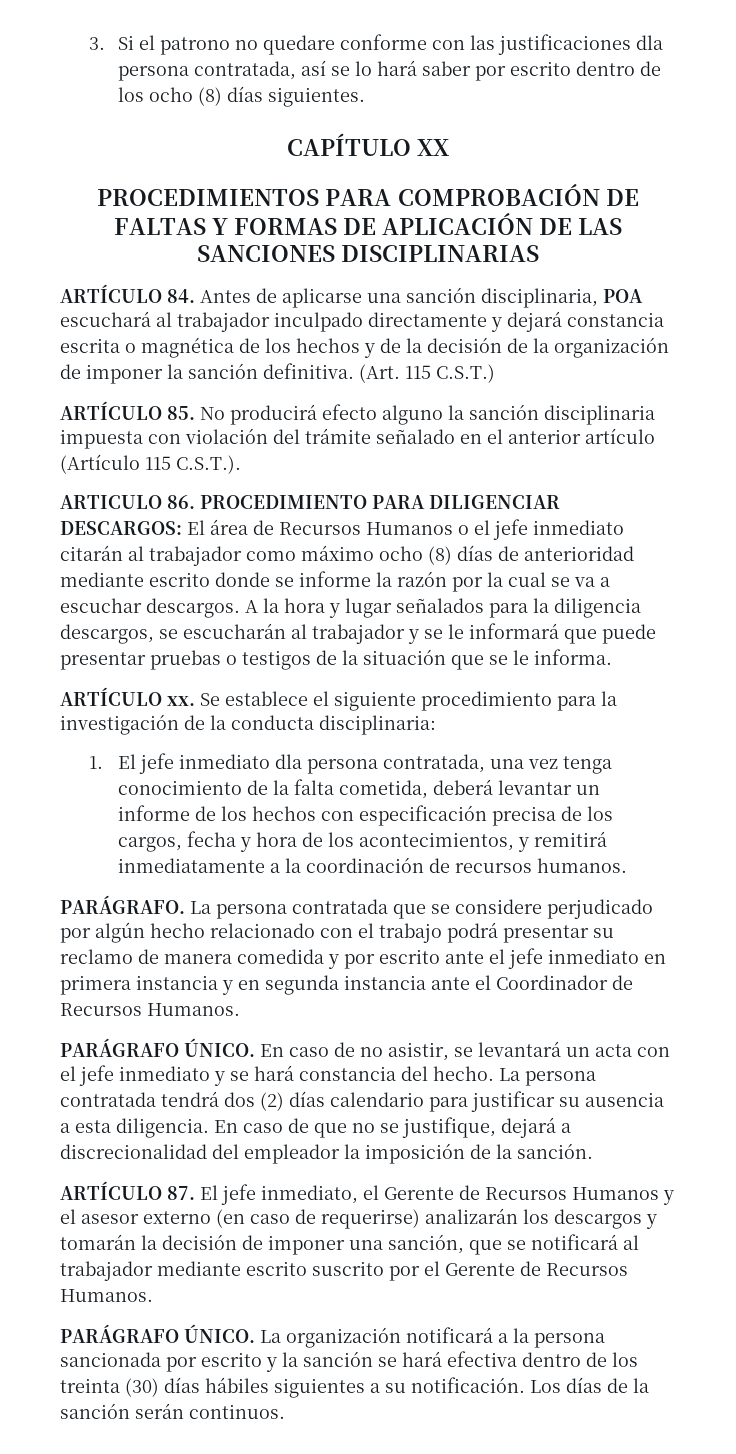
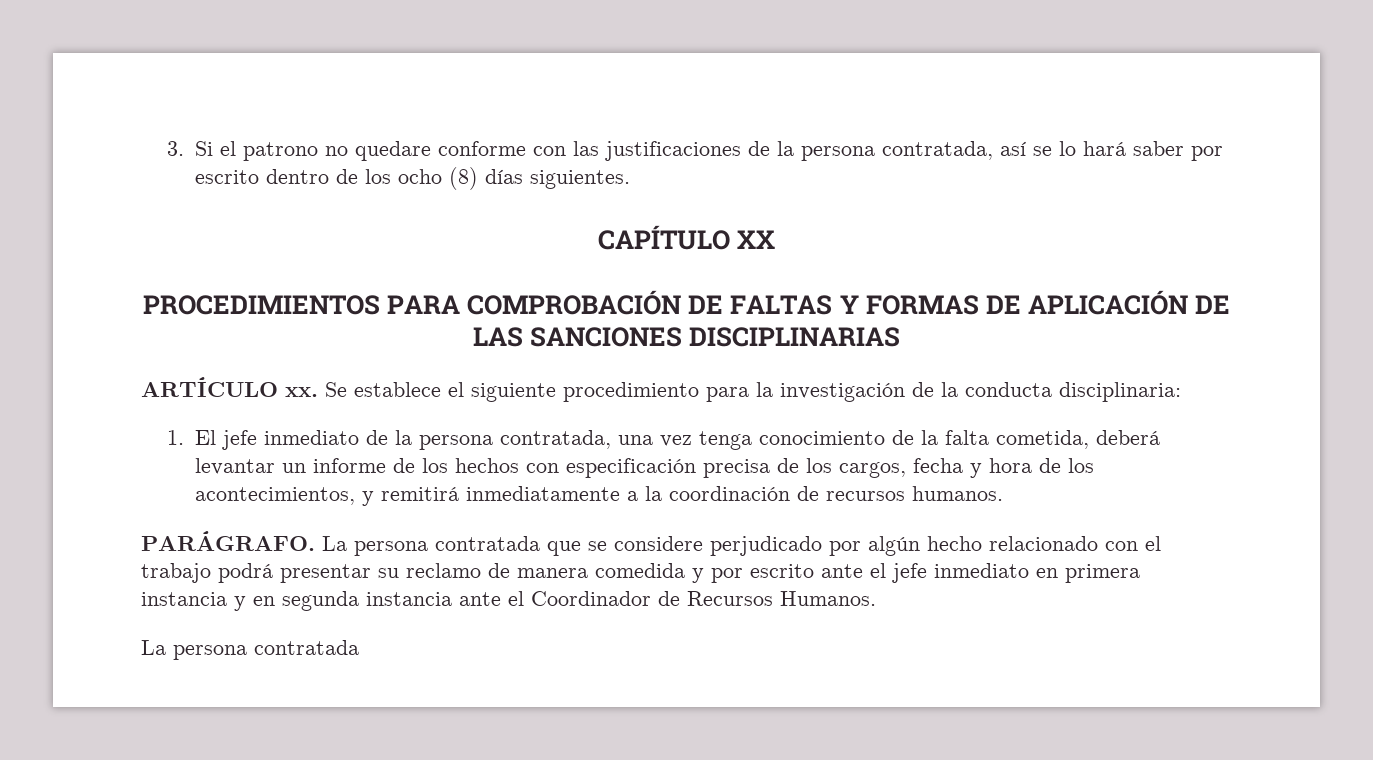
- 3. Si el patrono no quedare conforme con las justificaciones dla persona contratada, así se lo hará saber por escrito dentro de los ocho (8) días siguientes.
+ 3. Si el patrono no quedare conforme con las justificaciones de la persona contratada, así se lo hará saber por escrito dentro de los ocho (8) días siguientes.
- ARTÍCULO 84. Antes de aplicarse una sanción disciplinaria, POA escuchará al trabajador inculpado directamente y dejará constancia escrita o magnética de los hechos y de la decisión de la organización de imponer la sanción definitiva. (Art. 115 C.S.T.)
- ARTÍCULO 85. No producirá efecto alguno la sanción disciplinaria impuesta con violación del trámite señalado en el anterior artículo (Artículo 115 C.S.T.).
- ARTICULO 86. PROCEDIMIENTO PARA DILIGENCIAR DESCARGOS: El área de Recursos Humanos o el jefe inmediato citarán al trabajador como máximo ocho (8) días de anterioridad mediante escrito donde se informe la razón por la cual se va a escuchar descargos. A la hora y lugar señalados para la diligencia descargos, se escucharán al trabajador y se le informará que puede presentar pruebas o testigos de la situación que se le informa.
- 1. El jefe inmediato dla persona contratada, una vez tenga conocimiento de la falta cometida, deberá levantar un informe de los hechos con especificación precisa de los cargos, fecha y hora de los acontecimientos, y remitirá inmediatamente a la coordinación de recursos humanos.
+ 1. El jefe inmediato de la persona contratada, una vez tenga conocimiento de la falta cometida, deberá levantar un informe de los hechos con especificación precisa de los cargos, fecha y hora de los acontecimientos, y remitirá inmediatamente a la coordinación de recursos humanos.
  La persona contratada que se considere perjudicado por algún hecho relacionado con el trabajo podrá presentar su reclamo de manera comedida y por escrito ante el jefe inmediato en primera instancia y en segunda instancia ante el Coordinador de Recursos Humanos.
- PARÁGRAFO ÚNICO. En caso de no asistir, se levantará un acta con el jefe inmediato y se hará constancia del hecho. La persona contratada tendrá dos (2) días calendario para justificar su ausencia a esta diligencia. En caso de que no se justifique, dejará a discrecionalidad del empleador la imposición de la sanción.
- ARTÍCULO 87. El jefe inmediato, el Gerente de Recursos Humanos y el asesor externo (en caso de requerirse) analizarán los descargos y tomarán la decisión de imponer una sanción, que se notificará al trabajador mediante escrito suscrito por el Gerente de Recursos Humanos.
- PARÁGRAFO ÚNICO. La organización notificará a la persona sancionada por escrito y la sanción se hará efectiva dentro de los treinta (30) días hábiles siguientes a su notificación. Los días de la sanción serán continuos.
+ La persona contratada

